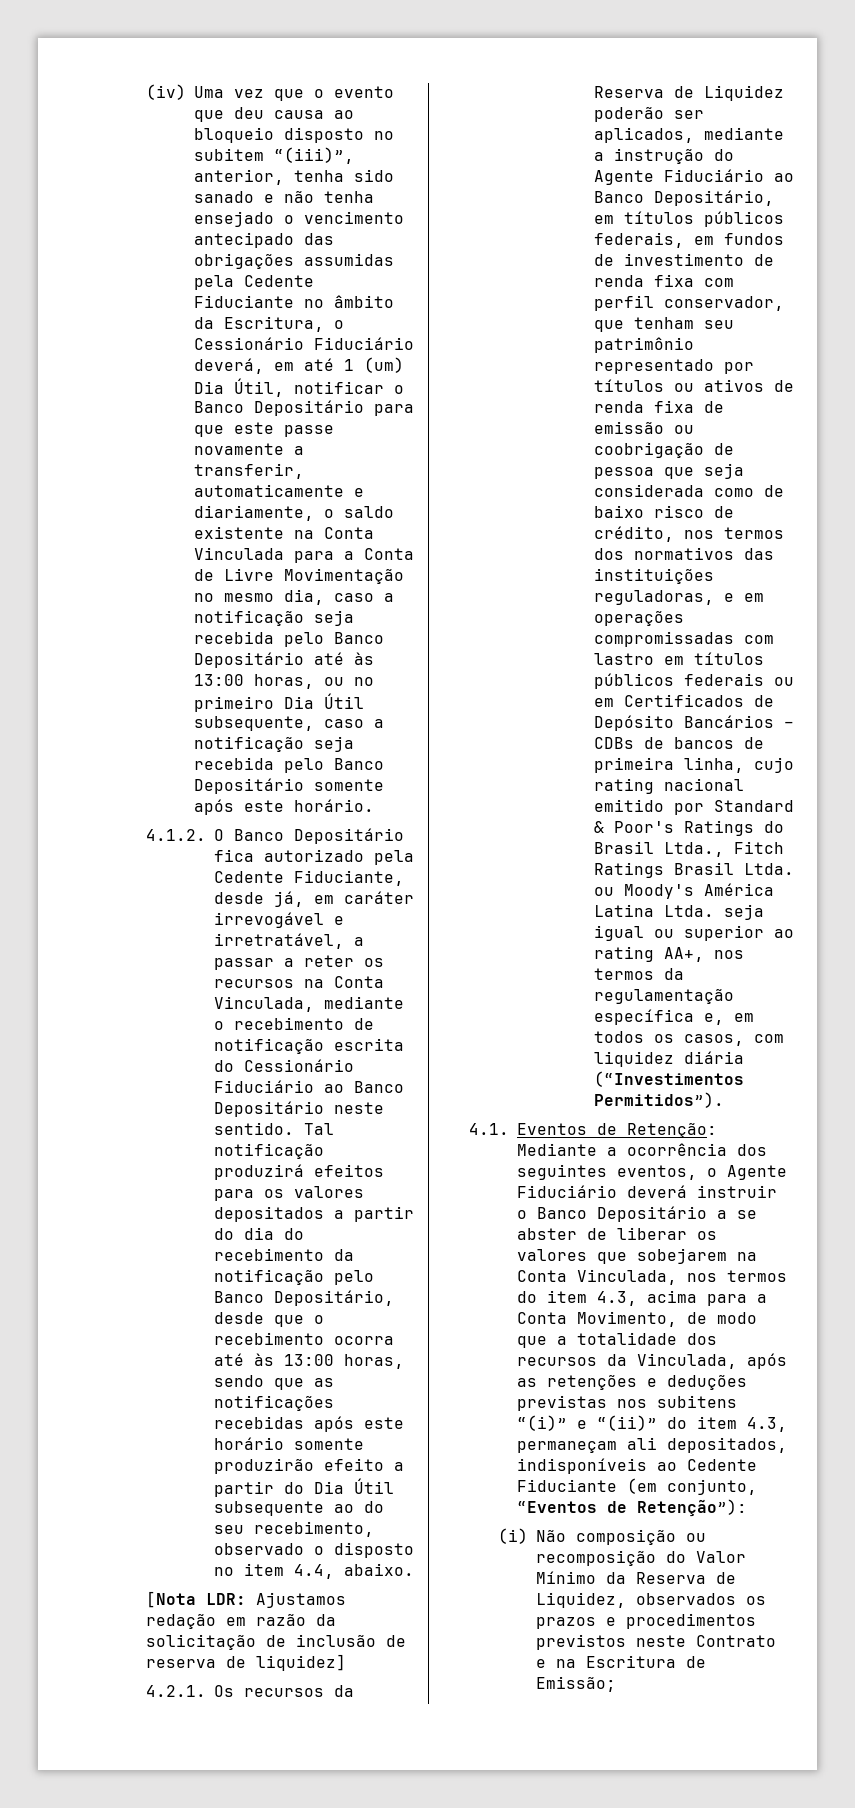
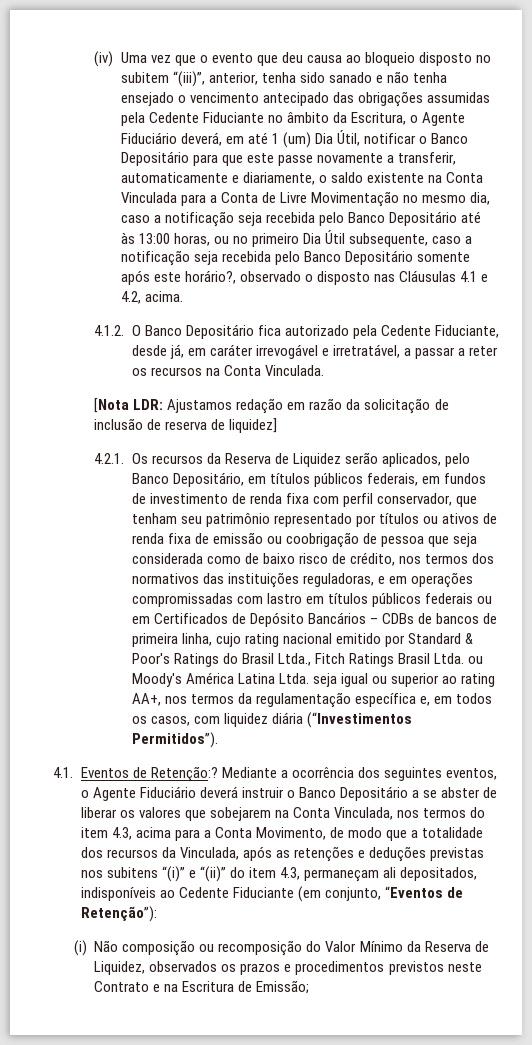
- (iv) Uma vez que o evento que deu causa ao bloqueio disposto no subitem “(iii)”, anterior, tenha sido sanado e não tenha ensejado o vencimento antecipado das obrigações assumidas pela Cedente Fiduciante no âmbito da Escritura, o Cessionário Fiduciário deverá, em até 1 (um) Dia Útil, notificar o Banco Depositário para que este passe novamente a transferir, automaticamente e diariamente, o saldo existente na Conta Vinculada para a Conta de Livre Movimentação no mesmo dia, caso a notificação seja recebida pelo Banco Depositário até às 13:00 horas, ou no primeiro Dia Útil subsequente, caso a notificação seja recebida pelo Banco Depositário somente após este horário.
+ (iv) Uma vez que o evento que deu causa ao bloqueio disposto no subitem “(iii)”, anterior, tenha sido sanado e não tenha ensejado o vencimento antecipado das obrigações assumidas pela Cedente Fiduciante no âmbito da Escritura, o Agente Fiduciário deverá, em até 1 (um) Dia Útil, notificar o Banco Depositário para que este passe novamente a transferir, automaticamente e diariamente, o saldo existente na Conta Vinculada para a Conta de Livre Movimentação no mesmo dia, caso a notificação seja recebida pelo Banco Depositário até às 13:00 horas, ou no primeiro Dia Útil subsequente, caso a notificação seja recebida pelo Banco Depositário somente após este horário?, observado o disposto nas Cláusulas 4.1 e 4.2, acima.
- 4.1.2. O Banco Depositário fica autorizado pela Cedente Fiduciante, desde já, em caráter irrevogável e irretratável, a passar a reter os recursos na Conta Vinculada, mediante o recebimento de notificação escrita do Cessionário Fiduciário ao Banco Depositário neste sentido. Tal notificação produzirá efeitos para os valores depositados a partir do dia do recebimento da notificação pelo Banco Depositário, desde que o recebimento ocorra até às 13:00 horas, sendo que as notificações recebidas após este horário somente produzirão efeito a partir do Dia Útil subsequente ao do seu recebimento, observado o disposto no item 4.4, abaixo.
+ 4.1.2. O Banco Depositário fica autorizado pela Cedente Fiduciante, desde já, em caráter irrevogável e irretratável, a passar a reter os recursos na Conta Vinculada.
- 4.2.1. Os recursos da Reserva de Liquidez poderão ser aplicados, mediante a instrução do Agente Fiduciário ao Banco Depositário, em títulos públicos federais, em fundos de investimento de renda fixa com perfil conservador, que tenham seu patrimônio representado por títulos ou ativos de renda fixa de emissão ou coobrigação de pessoa que seja considerada como de baixo risco de crédito, nos termos dos normativos das instituições reguladoras, e em operações compromissadas com lastro em títulos públicos federais ou em Certificados de Depósito Bancários – CDBs de bancos de primeira linha, cujo rating nacional emitido por Standard & Poor's Ratings do Brasil Ltda., Fitch Ratings Brasil Ltda. ou Moody's América Latina Ltda. seja igual ou superior ao rating AA+, nos termos da regulamentação específica e, em todos os casos, com liquidez diária (“Investimentos Permitidos”).
+ 4.2.1. Os recursos da Reserva de Liquidez serão aplicados, pelo Banco Depositário, em títulos públicos federais, em fundos de investimento de renda fixa com perfil conservador, que tenham seu patrimônio representado por títulos ou ativos de renda fixa de emissão ou coobrigação de pessoa que seja considerada como de baixo risco de crédito, nos termos dos normativos das instituições reguladoras, e em operações compromissadas com lastro em títulos públicos federais ou em Certificados de Depósito Bancários – CDBs de bancos de primeira linha, cujo rating nacional emitido por Standard & Poor's Ratings do Brasil Ltda., Fitch Ratings Brasil Ltda. ou Moody's América Latina Ltda. seja igual ou superior ao rating AA+, nos termos da regulamentação específica e, em todos os casos, com liquidez diária (“Investimentos Permitidos”).
- 4.1. Eventos de Retenção:
+ 4.1. Eventos de Retenção:?

